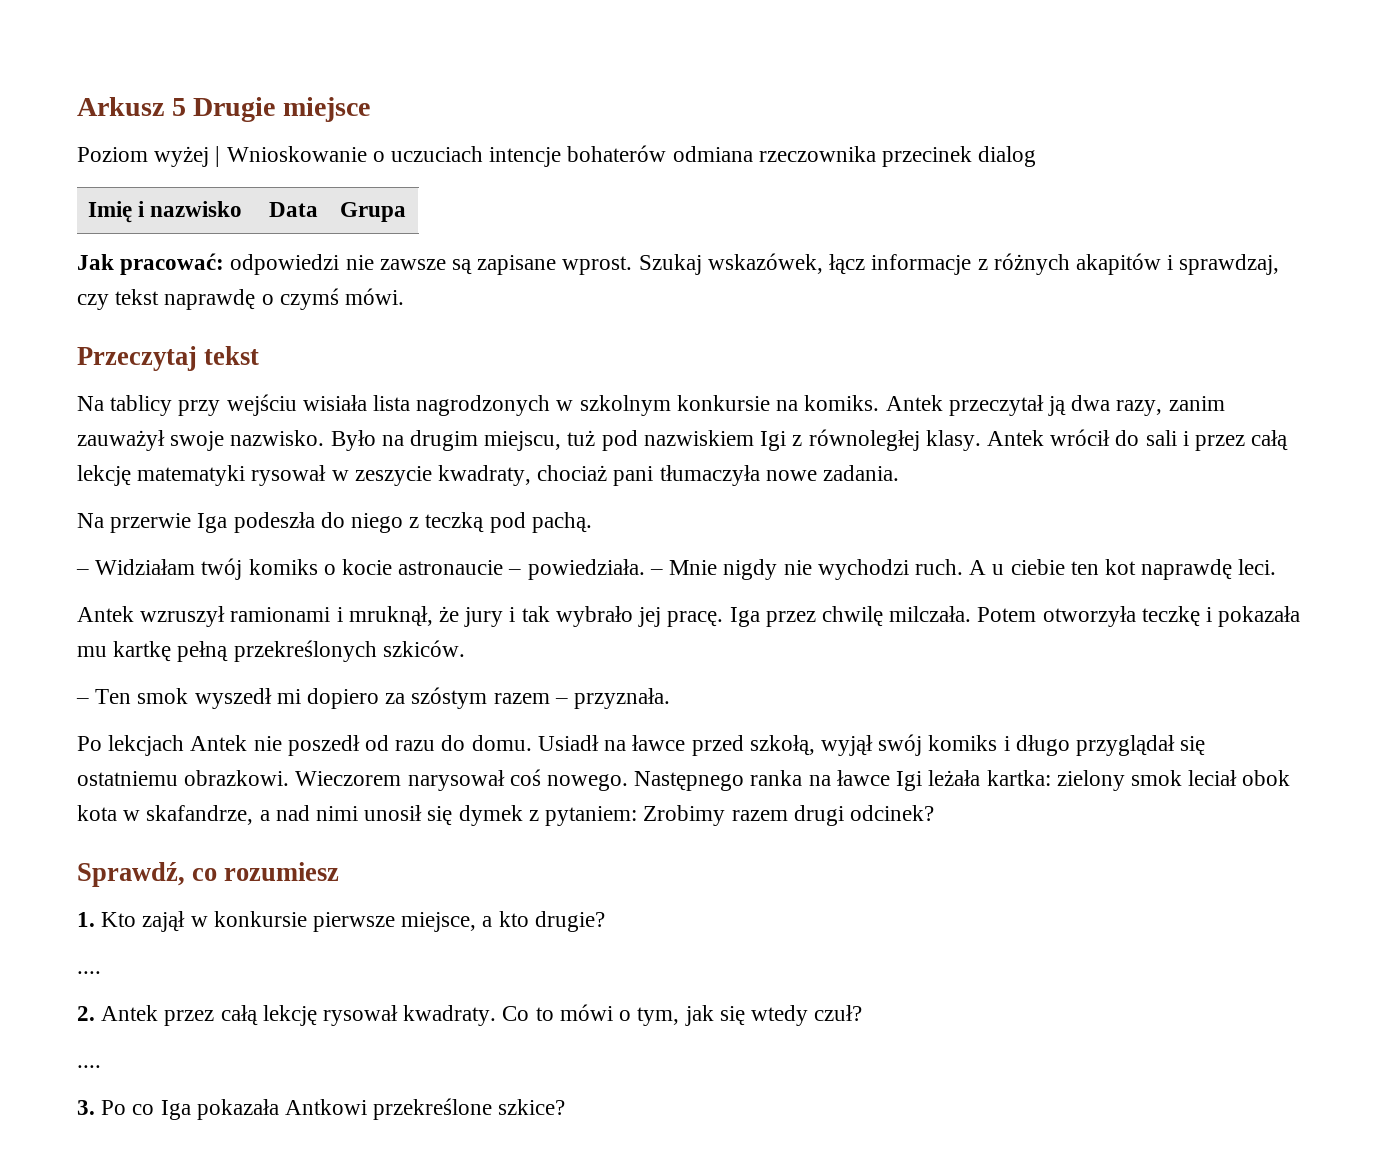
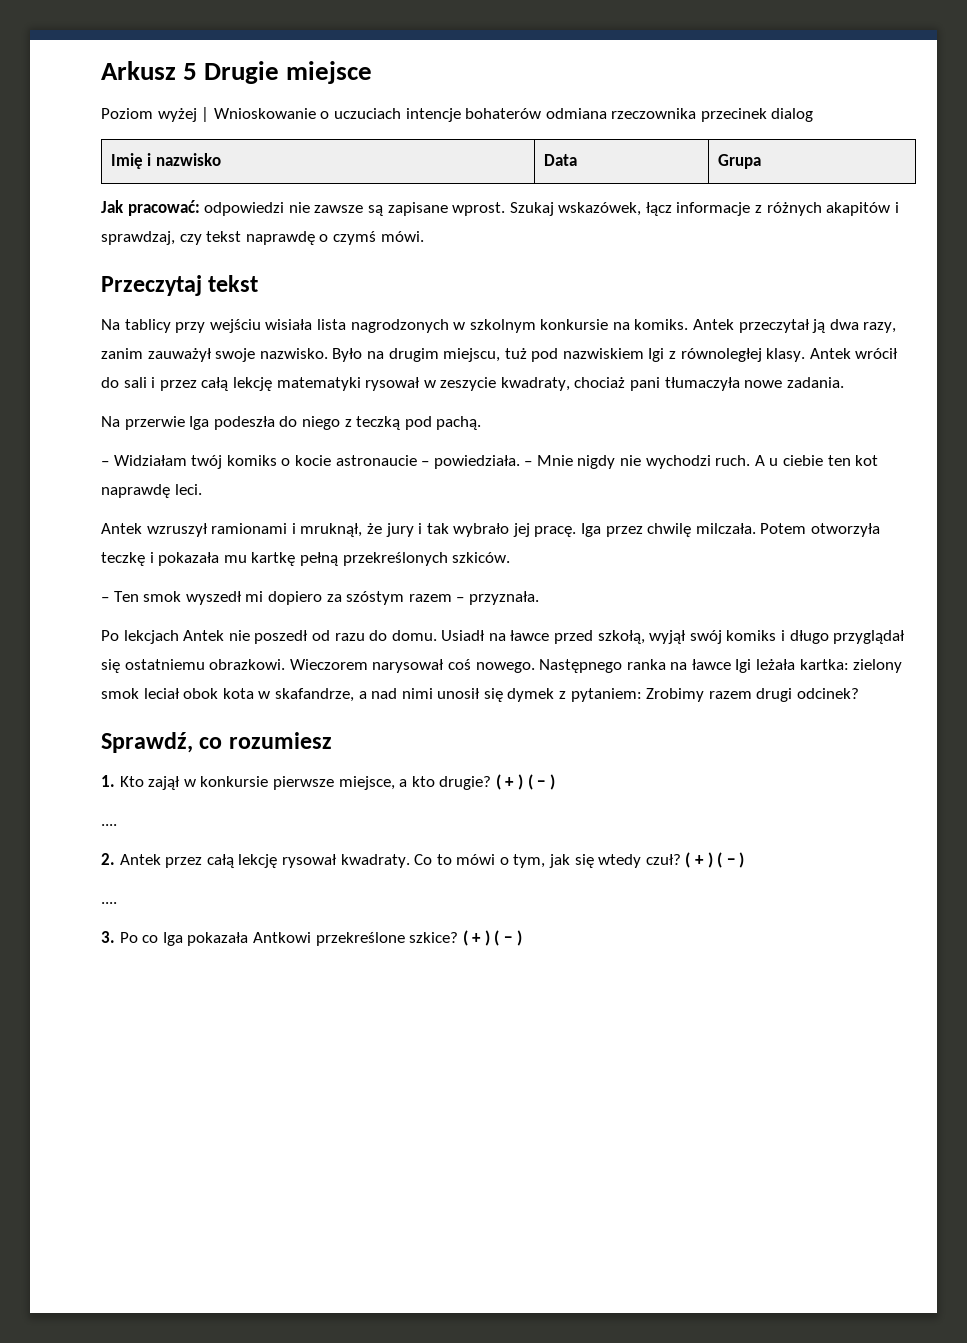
- 1. Kto zajął w konkursie pierwsze miejsce, a kto drugie?
+ 1. Kto zajął w konkursie pierwsze miejsce, a kto drugie? ( + ) ( − )
- Co to mówi o tym, jak się wtedy czuł?
+ Co to mówi o tym, jak się wtedy czuł? ( + ) ( − )
- 3. Po co Iga pokazała Antkowi przekreślone szkice?
+ 3. Po co Iga pokazała Antkowi przekreślone szkice? ( + ) ( − )

